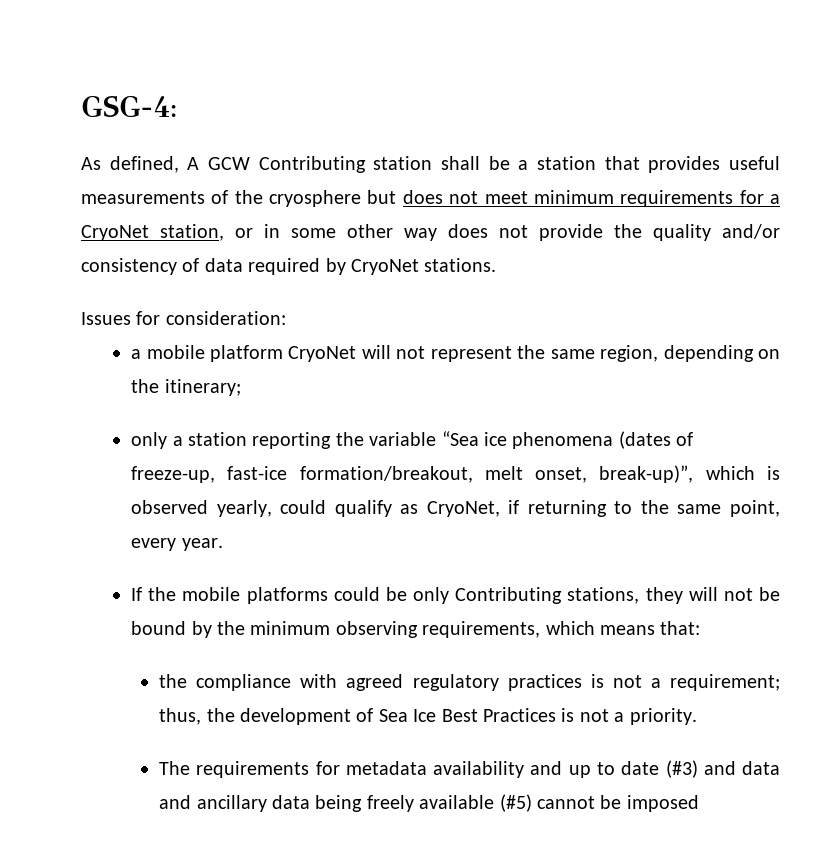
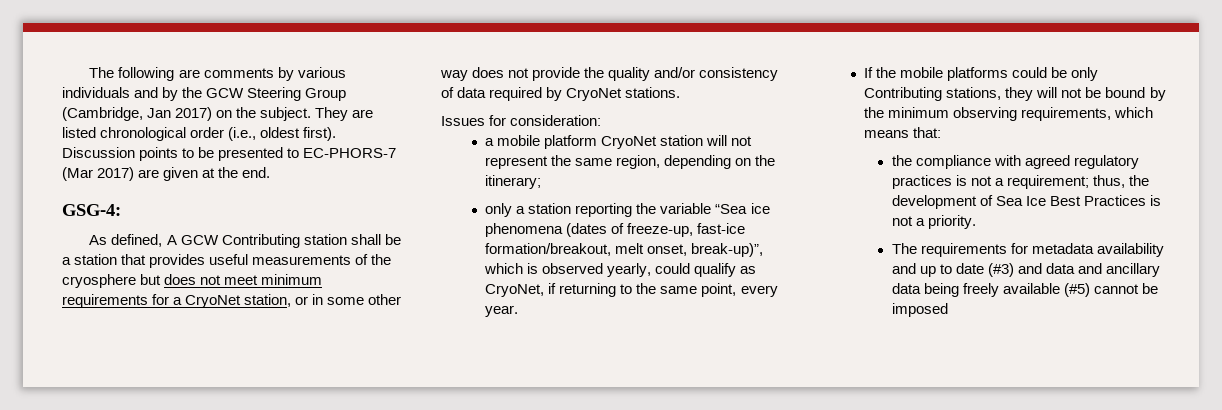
+ The following are comments by various individuals and by the GCW Steering Group (Cambridge, Jan 2017) on the subject. They are listed chronological order (i.e., oldest first). Discussion points to be presented to EC-PHORS-7 (Mar 2017) are given at the end.
- a mobile platform CryoNet will not represent the same region, depending on the itinerary;
+ a mobile platform CryoNet station will not represent the same region, depending on the itinerary;

